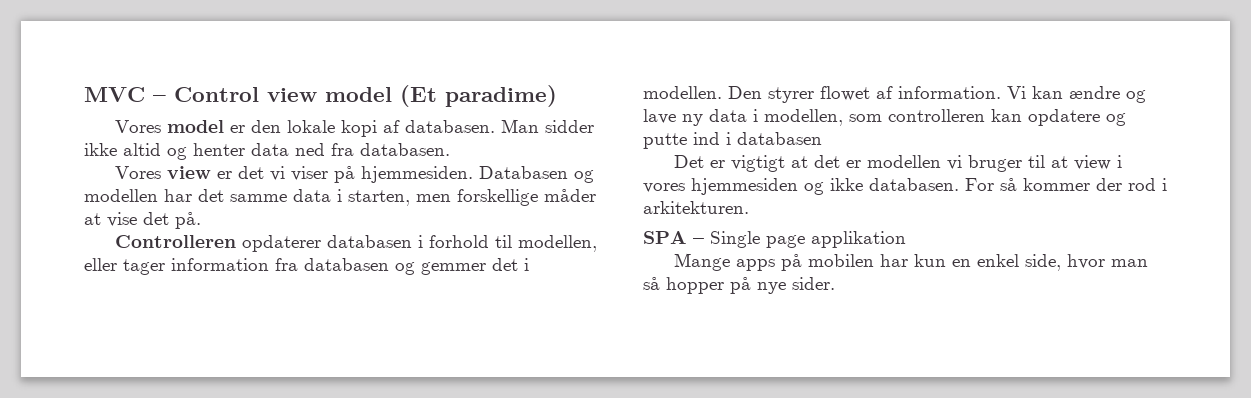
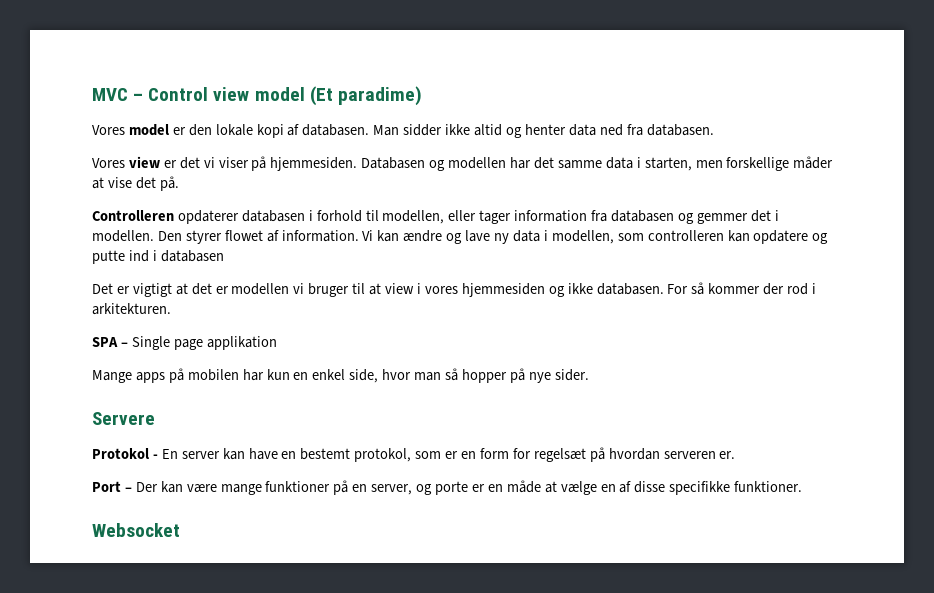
+ Servere
+ Protokol - En server kan have en bestemt protokol, som er en form for regelsæt på hvordan serveren er.
+ Port – Der kan være mange funktioner på en server, og porte er en måde at vælge en af disse specifikke funktioner.
+ Websocket

